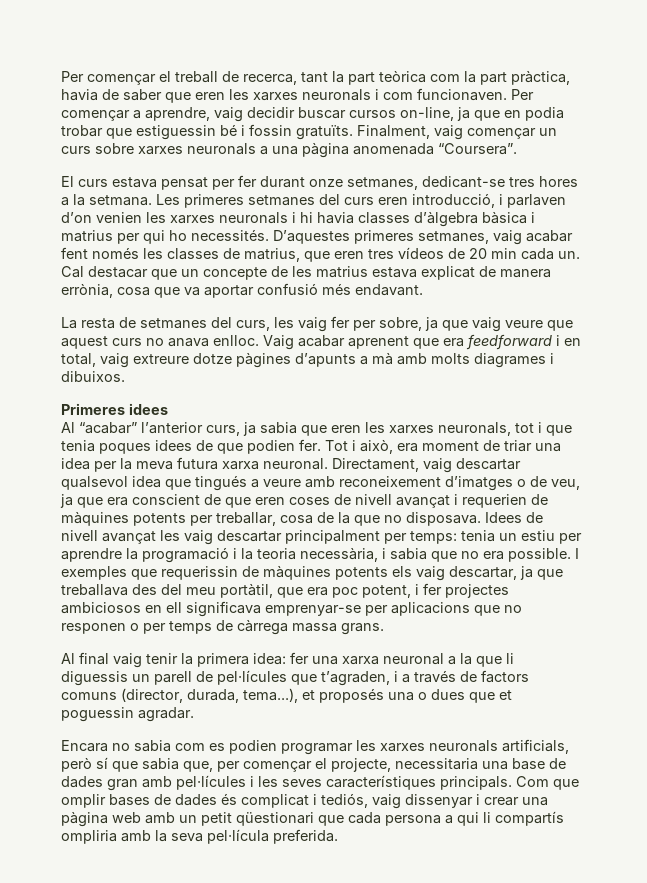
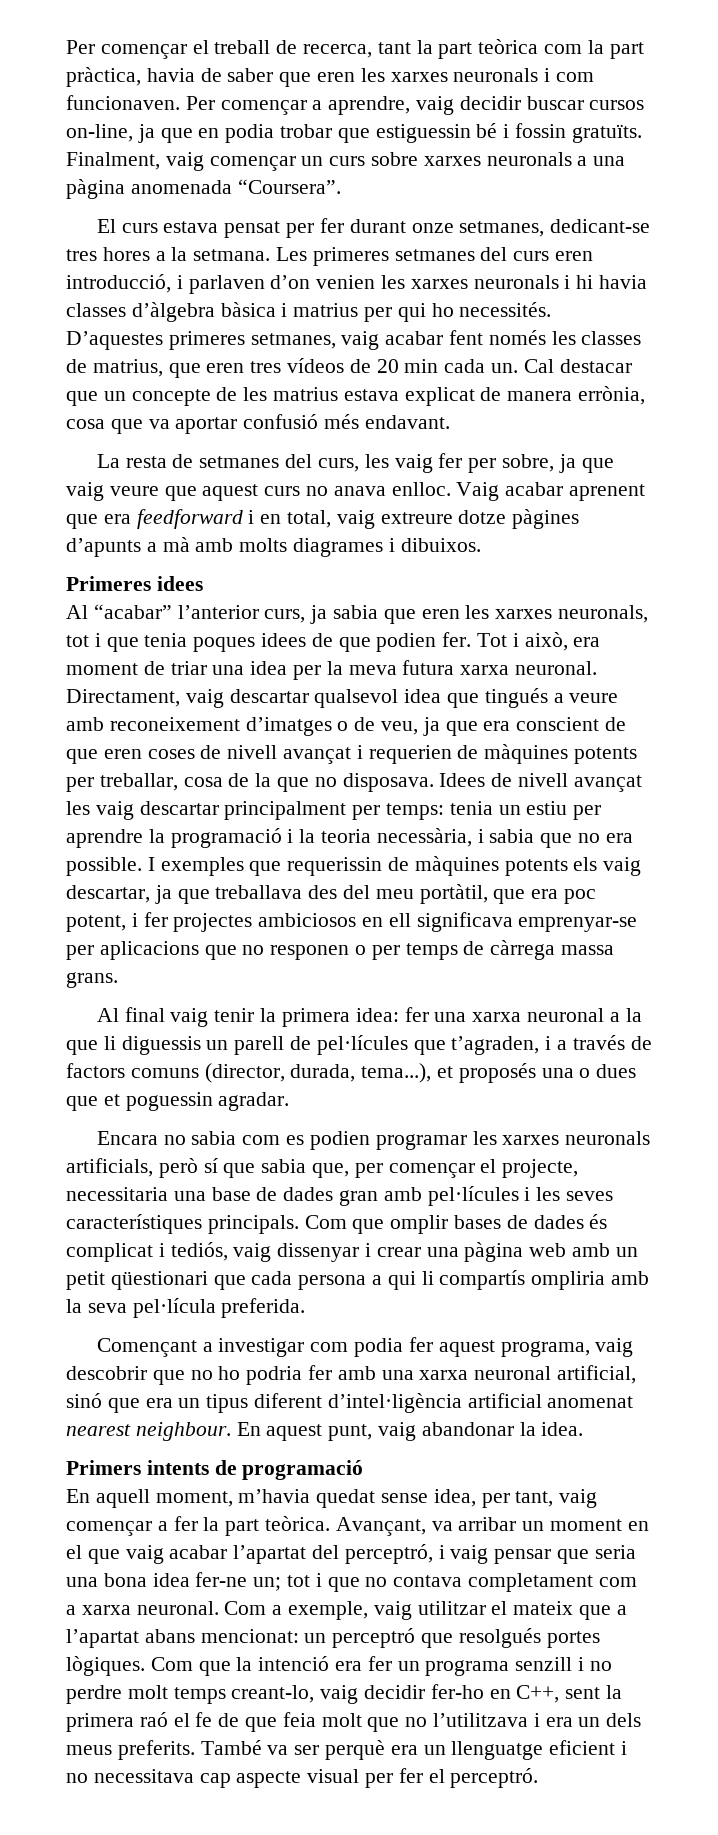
+ Començant a investigar com podia fer aquest programa, vaig descobrir que no ho podria fer amb una xarxa neuronal artificial, sinó que era un tipus diferent d’intel·ligència artificial anomenat nearest neighbour. En aquest punt, vaig abandonar la idea.
+ Primers intents de programació
+ En aquell moment, m’havia quedat sense idea, per tant, vaig començar a fer la part teòrica. Avançant, va arribar un moment en el que vaig acabar l’apartat del perceptró, i vaig pensar que seria una bona idea fer-ne un; tot i que no contava completament com a xarxa neuronal. Com a exemple, vaig utilitzar el mateix que a l’apartat abans mencionat: un perceptró que resolgués portes lògiques. Com que la intenció era fer un programa senzill i no perdre molt temps creant-lo, vaig decidir fer-ho en C++, sent la primera raó el fe de que feia molt que no l’utilitzava i era un dels meus preferits. També va ser perquè era un llenguatge eficient i no necessitava cap aspecte visual per fer el perceptró.

